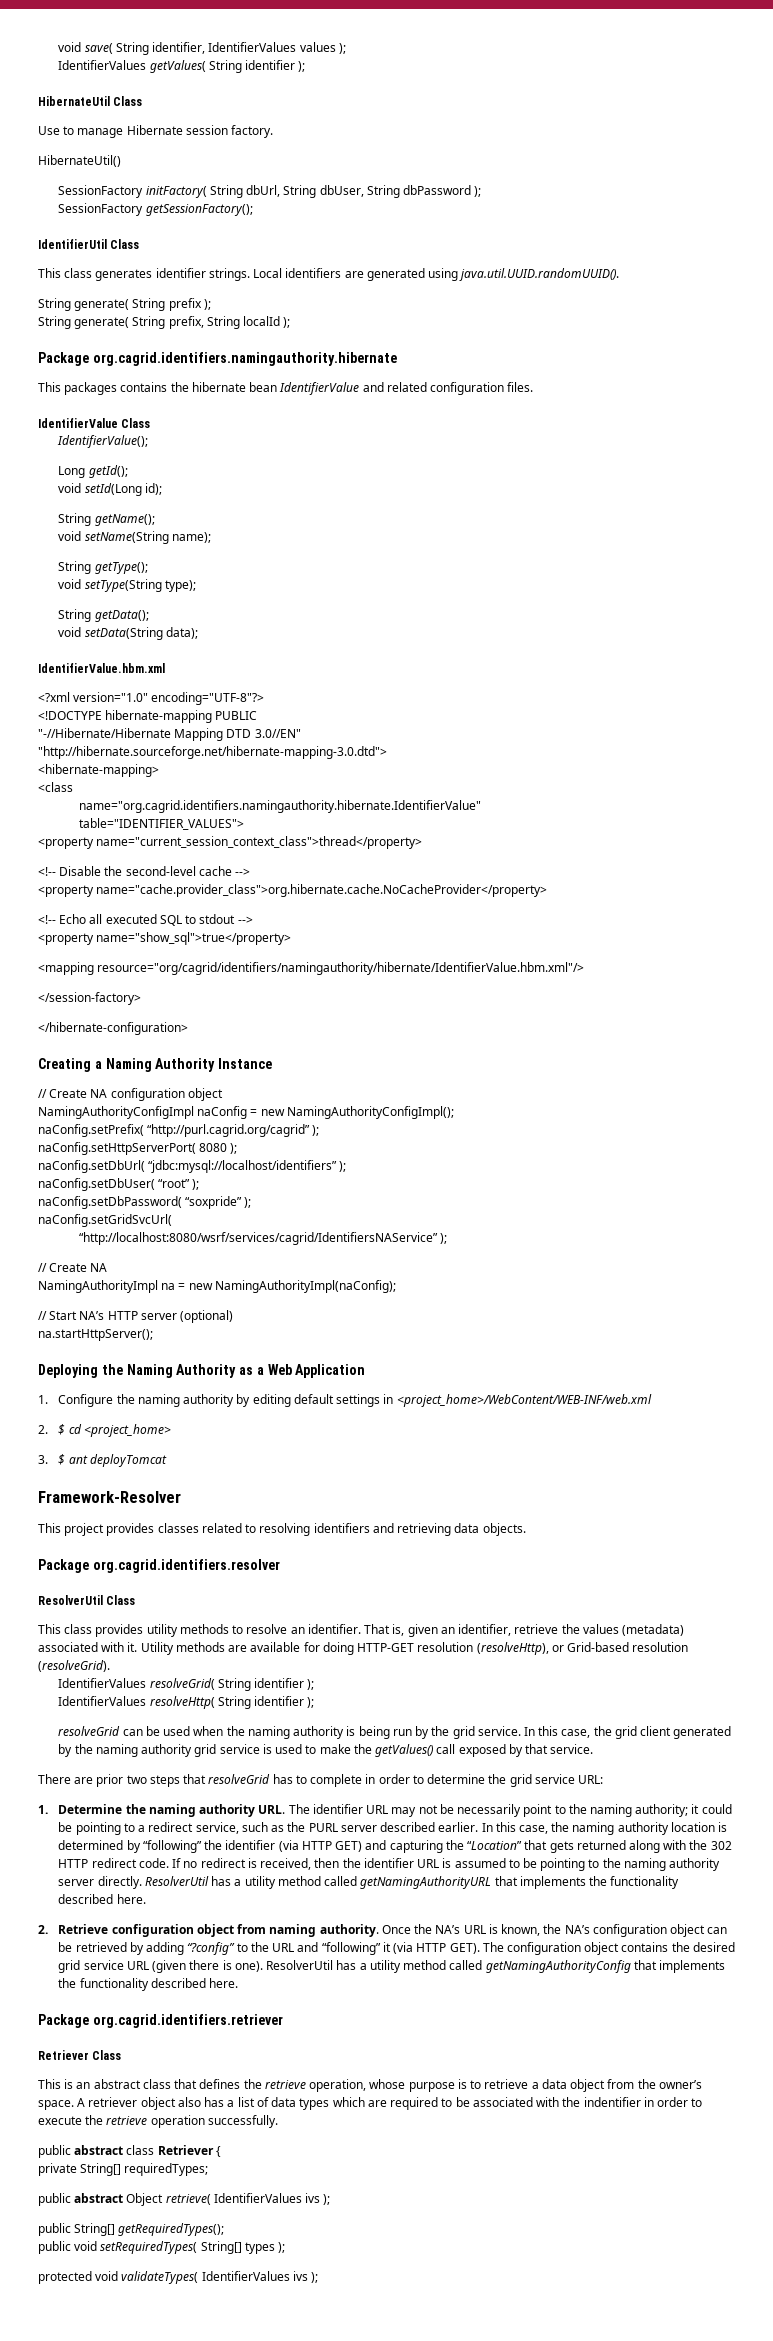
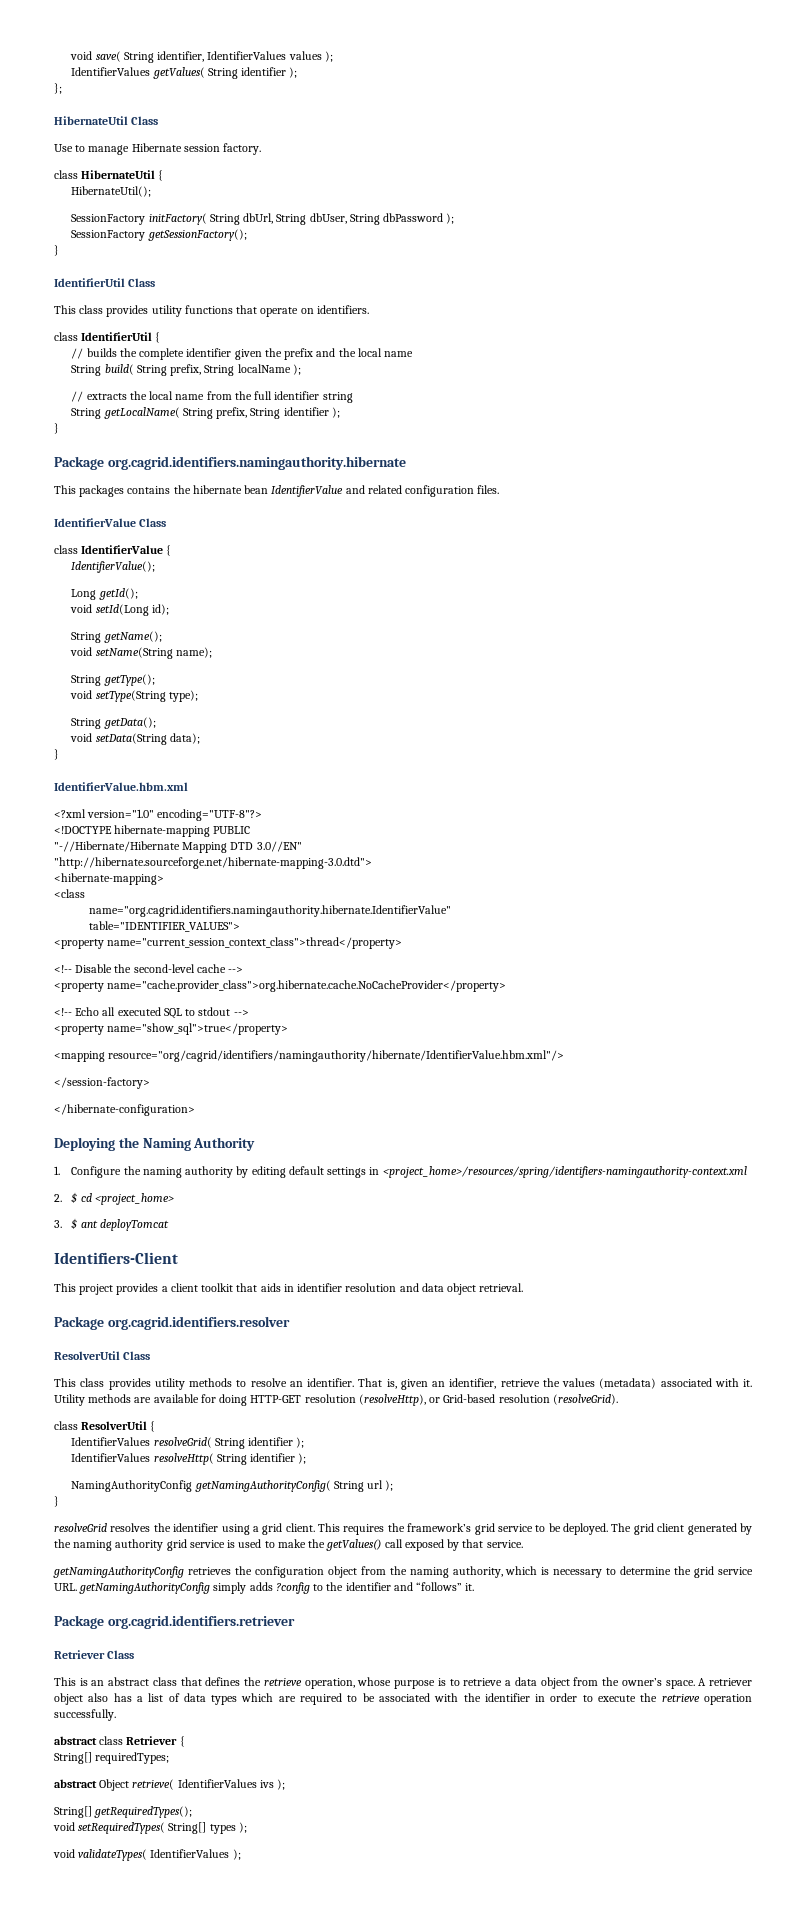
+ };
- HibernateUtil()
+ class HibernateUtil {
+ HibernateUtil();
  SessionFactory getSessionFactory();
+ }
- This class generates identifier strings. Local identifiers are generated using java.util.UUID.randomUUID().
- String generate( String prefix );
- String generate( String prefix, String localId );
+ This class provides utility functions that operate on identifiers.
+ class IdentifierUtil {
+ // builds the complete identifier given the prefix and the local name
+ String build( String prefix, String localName );
+ // extracts the local name from the full identifier string
+ String getLocalName( String prefix, String identifier );
+ }
+ class IdentifierValue {
  void setData(String data);
+ }
- Creating a Naming Authority Instance
- // Create NA configuration object
- NamingAuthorityConfigImpl naConfig = new NamingAuthorityConfigImpl();
- naConfig.setPrefix( “http://purl.cagrid.org/cagrid” );
- naConfig.setHttpServerPort( 8080 );
- naConfig.setDbUrl( “jdbc:mysql://localhost/identifiers” );
- naConfig.setDbUser( “root” );
- naConfig.setDbPassword( “soxpride” );
- naConfig.setGridSvcUrl(
- “http://localhost:8080/wsrf/services/cagrid/IdentifiersNAService” );
- // Create NA
- NamingAuthorityImpl na = new NamingAuthorityImpl(naConfig);
- // Start NA’s HTTP server (optional)
- na.startHttpServer();
- Deploying the Naming Authority as a Web Application
+ Deploying the Naming Authority
- 1. Configure the naming authority by editing default settings in <project_home>/WebContent/WEB-INF/web.xml
+ 1. Configure the naming authority by editing default settings in <project_home>/resources/spring/identifiers-namingauthority-context.xml
- Framework-Resolver
+ Identifiers-Client
- This project provides classes related to resolving identifiers and retrieving data objects.
+ This project provides a client toolkit that aids in identifier resolution and data object retrieval.
+ class ResolverUtil {
- resolveGrid can be used when the naming authority is being run by the grid service. In this case, the grid client generated by the naming authority grid service is used to make the getValues() call exposed by that service.
+ NamingAuthorityConfig getNamingAuthorityConfig( String url );
+ }
+ resolveGrid resolves the identifier using a grid client. This requires the framework’s grid service to be deployed. The grid client generated by the naming authority grid service is used to make the getValues() call exposed by that service.
- There are prior two steps that resolveGrid has to complete in order to determine the grid service URL:
- 1. Determine the naming authority URL. The identifier URL may not be necessarily point to the naming authority; it could be pointing to a redirect service, such as the PURL server described earlier. In this case, the naming authority location is determined by “following” the identifier (via HTTP GET) and capturing the “Location” that gets returned along with the 302 HTTP redirect code. If no redirect is received, then the identifier URL is assumed to be pointing to the naming authority server directly. ResolverUtil has a utility method called getNamingAuthorityURL that implements the functionality described here.
- 2. Retrieve configuration object from naming authority. Once the NA’s URL is known, the NA’s configuration object can be retrieved by adding “?config” to the URL and “following” it (via HTTP GET). The configuration object contains the desired grid service URL (given there is one). ResolverUtil has a utility method called getNamingAuthorityConfig that implements the functionality described here.
+ getNamingAuthorityConfig retrieves the configuration object from the naming authority, which is necessary to determine the grid service URL. getNamingAuthorityConfig simply adds ?config to the identifier and “follows” it.
- A retriever object also has a list of data types which are required to be associated with the indentifier in order to execute the retrieve operation successfully.
+ A retriever object also has a list of data types which are required to be associated with the identifier in order to execute the retrieve operation successfully.
- public abstract class Retriever {
+ abstract class Retriever {
- private String[] requiredTypes;
+ String[] requiredTypes;
- public abstract Object retrieve( IdentifierValues ivs );
+ abstract Object retrieve( IdentifierValues ivs );
- public String[] getRequiredTypes();
+ String[] getRequiredTypes();
- public void setRequiredTypes( String[] types );
+ void setRequiredTypes( String[] types );
- protected void validateTypes( IdentifierValues ivs );
+ void validateTypes( IdentifierValues );

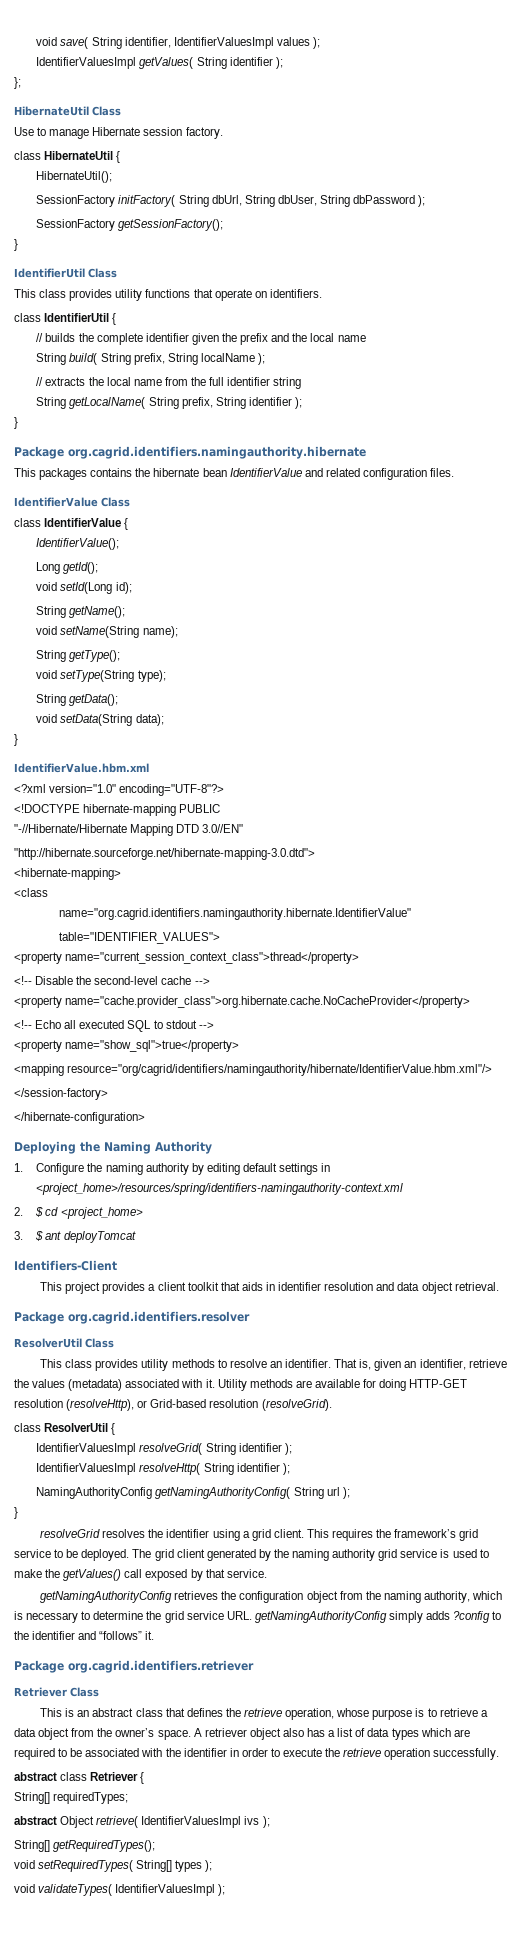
- void save( String identifier, IdentifierValues values );
+ void save( String identifier, IdentifierValuesImpl values );
- IdentifierValues getValues( String identifier );
+ IdentifierValuesImpl getValues( String identifier );
- IdentifierValues resolveGrid( String identifier );
+ IdentifierValuesImpl resolveGrid( String identifier );
- IdentifierValues resolveHttp( String identifier );
+ IdentifierValuesImpl resolveHttp( String identifier );
- abstract Object retrieve( IdentifierValues ivs );
+ abstract Object retrieve( IdentifierValuesImpl ivs );
- void validateTypes( IdentifierValues );
+ void validateTypes( IdentifierValuesImpl );

